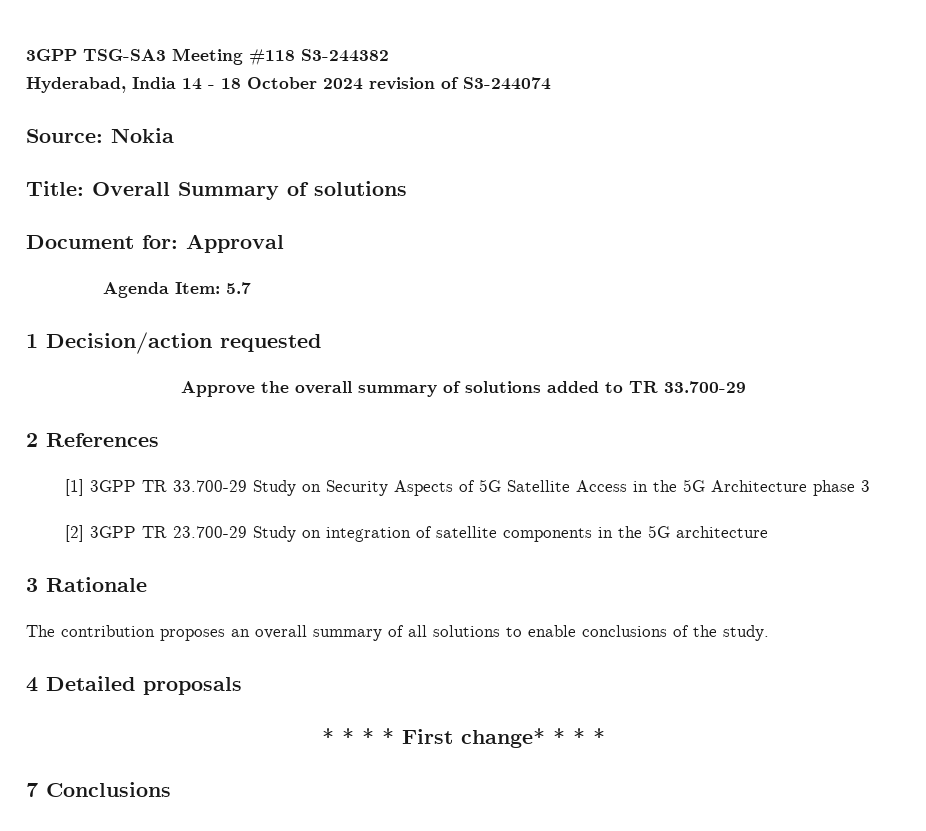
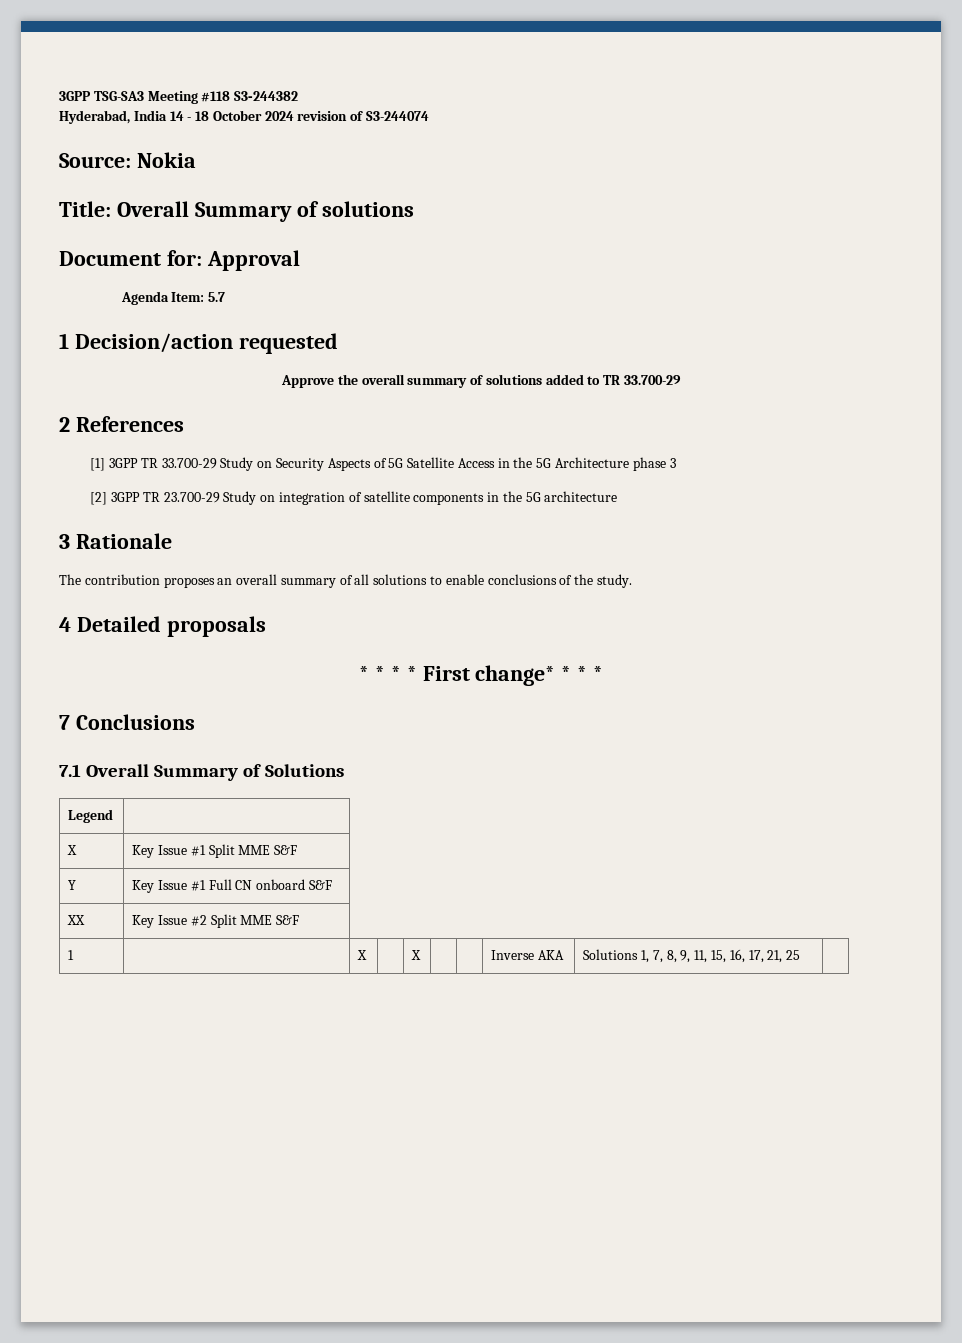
+ 7.1 Overall Summary of Solutions
+ Legend |
+ X | Key Issue #1 Split MME S&F
+ Y | Key Issue #1 Full CN onboard S&F
+ XX | Key Issue #2 Split MME S&F
+ 1 | | X | | X | | | Inverse AKA | Solutions 1, 7, 8, 9, 11, 15, 16, 17, 21, 25 |

